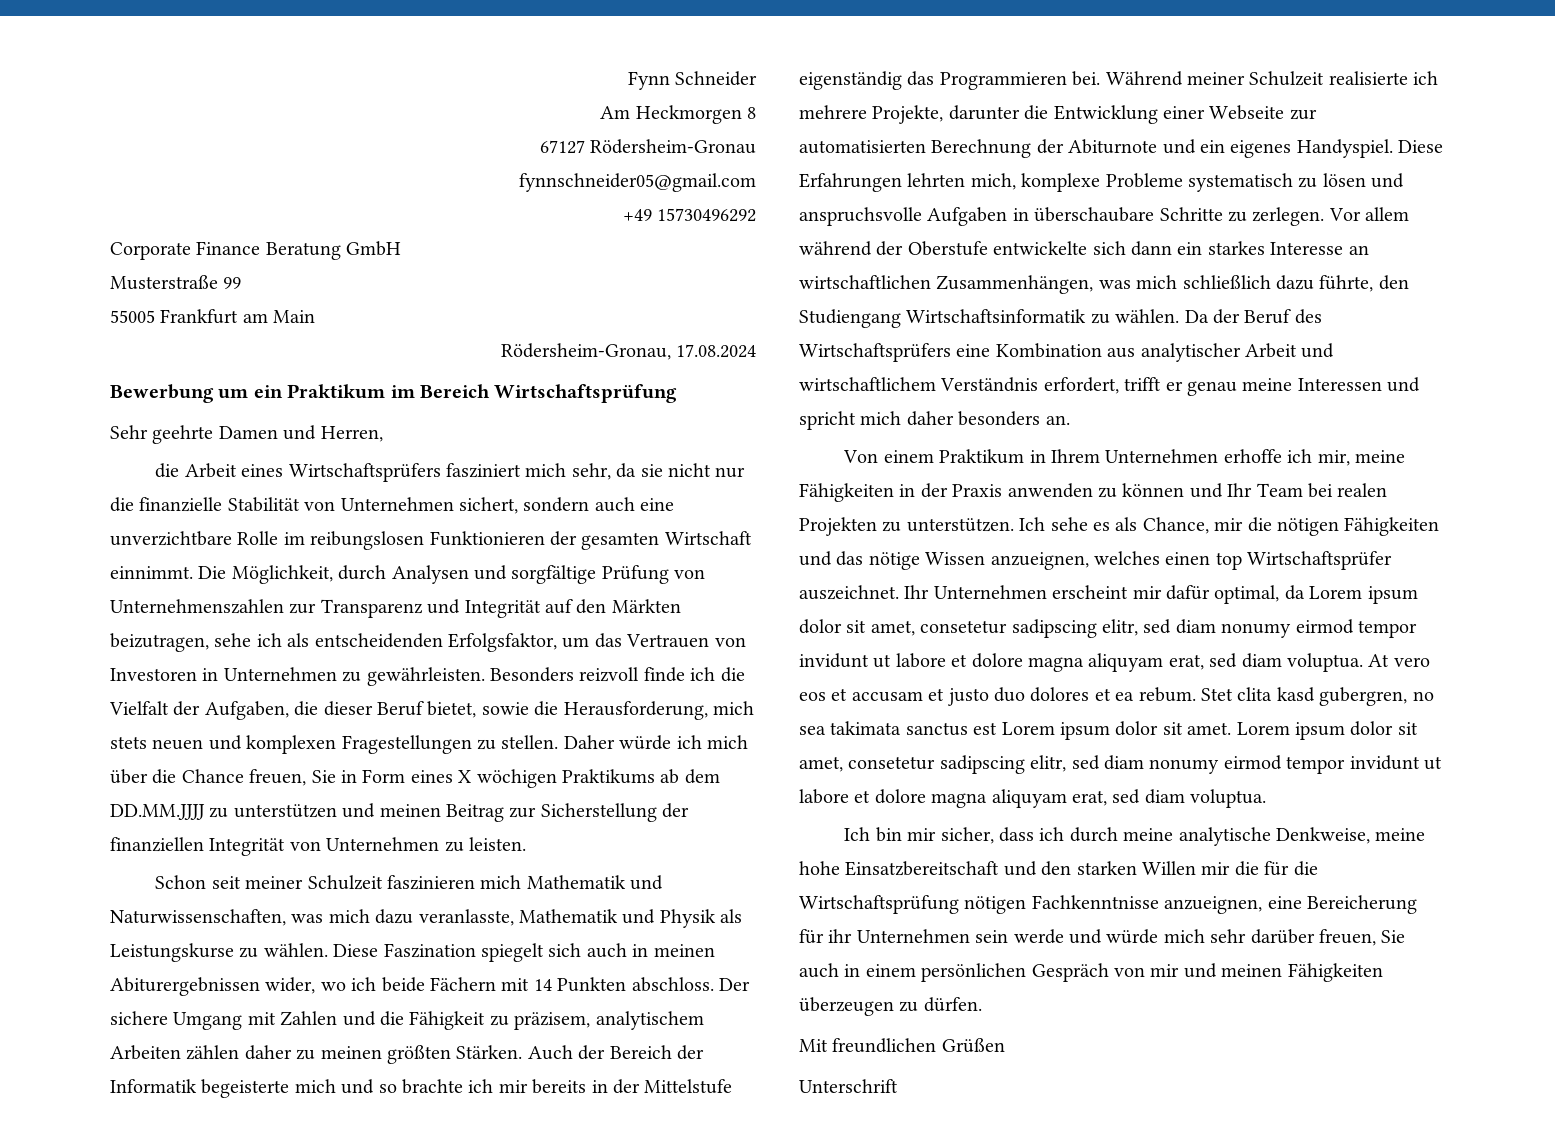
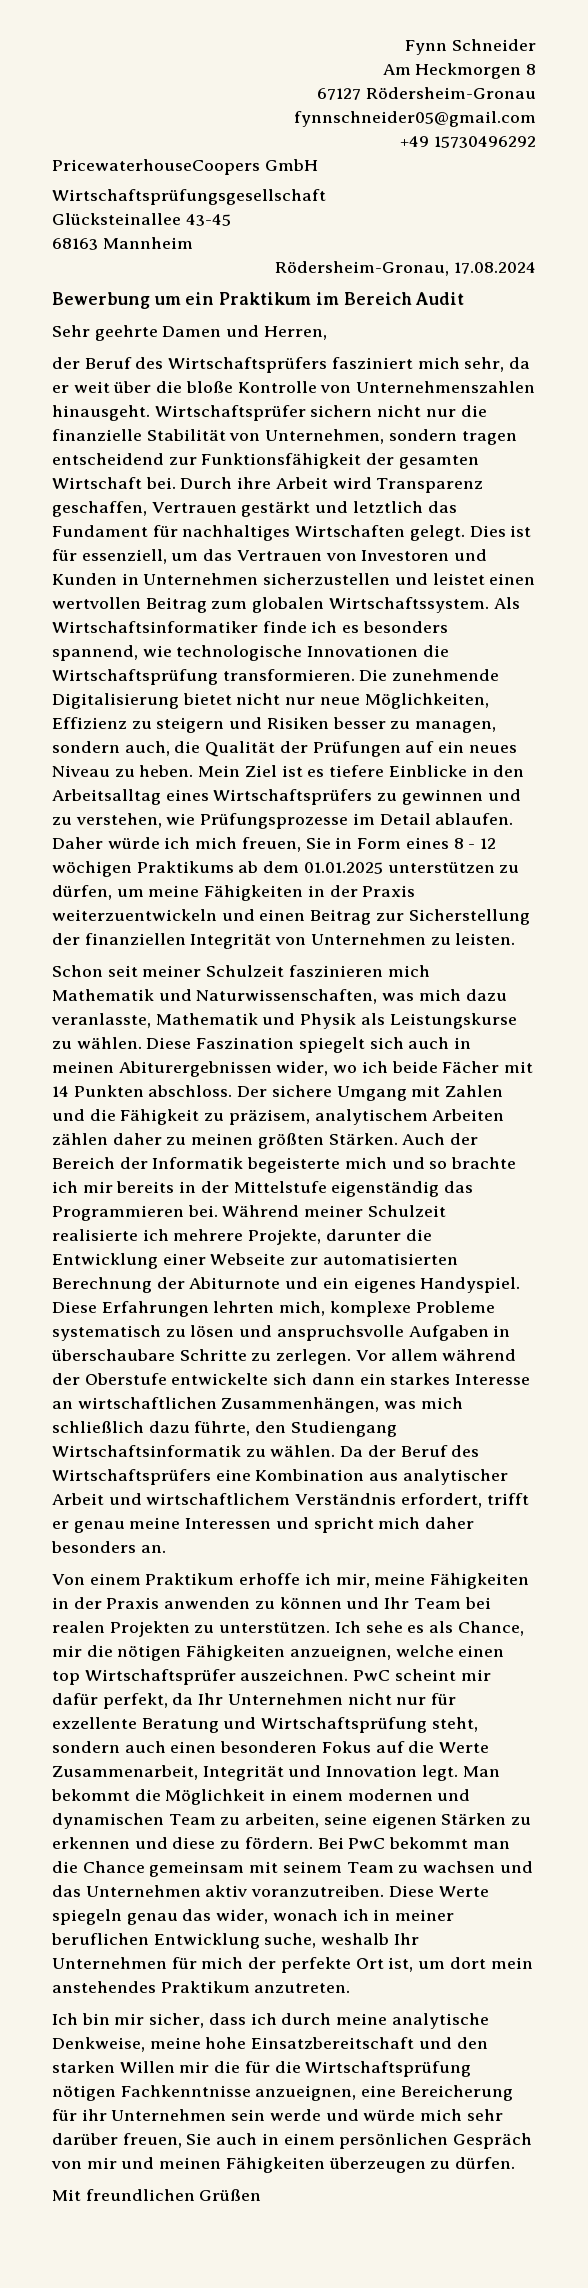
- Corporate Finance Beratung GmbH
- Musterstraße 99
- 55005 Frankfurt am Main
+ PricewaterhouseCoopers GmbH
+ Wirtschaftsprüfungsgesellschaft
+ Glücksteinallee 43-45
+ 68163 Mannheim
- Bewerbung um ein Praktikum im Bereich Wirtschaftsprüfung
+ Bewerbung um ein Praktikum im Bereich Audit
- die Arbeit eines Wirtschaftsprüfers fasziniert mich sehr, da sie nicht nur die finanzielle Stabilität von Unternehmen sichert, sondern auch eine unverzichtbare Rolle im reibungslosen Funktionieren der gesamten Wirtschaft einnimmt. Die Möglichkeit, durch Analysen und sorgfältige Prüfung von Unternehmenszahlen zur Transparenz und Integrität auf den Märkten beizutragen, sehe ich als entscheidenden Erfolgsfaktor, um das Vertrauen von Investoren in Unternehmen zu gewährleisten. Besonders reizvoll finde ich die Vielfalt der Aufgaben, die dieser Beruf bietet, sowie die Herausforderung, mich stets neuen und komplexen Fragestellungen zu stellen.
+ der Beruf des Wirtschaftsprüfers fasziniert mich sehr, da er weit über die bloße Kontrolle von Unternehmenszahlen hinausgeht. Wirtschaftsprüfer sichern nicht nur die finanzielle Stabilität von Unternehmen, sondern tragen entscheidend zur Funktionsfähigkeit der gesamten Wirtschaft bei. Durch ihre Arbeit wird Transparenz geschaffen, Vertrauen gestärkt und letztlich das Fundament für nachhaltiges Wirtschaften gelegt. Dies ist für essenziell, um das Vertrauen von Investoren und Kunden in Unternehmen sicherzustellen und leistet einen wertvollen Beitrag zum globalen Wirtschaftssystem. Als Wirtschaftsinformatiker finde ich es besonders spannend, wie technologische Innovationen die Wirtschaftsprüfung transformieren. Die zunehmende Digitalisierung bietet nicht nur neue Möglichkeiten, Effizienz zu steigern und Risiken besser zu managen, sondern auch, die Qualität der Prüfungen auf ein neues Niveau zu heben. Mein Ziel ist es tiefere Einblicke in den Arbeitsalltag eines Wirtschaftsprüfers zu gewinnen und zu verstehen, wie Prüfungsprozesse im Detail ablaufen.
- Daher würde ich mich über die Chance freuen, Sie in Form eines X wöchigen Praktikums ab dem DD.MM.JJJJ zu unterstützen und meinen Beitrag zur Sicherstellung der finanziellen Integrität von Unternehmen zu leisten.
+ Daher würde ich mich freuen, Sie in Form eines 8 - 12 wöchigen Praktikums ab dem 01.01.2025 unterstützen zu dürfen, um meine Fähigkeiten in der Praxis weiterzuentwickeln und einen Beitrag zur Sicherstellung der finanziellen Integrität von Unternehmen zu leisten.
- Diese Faszination spiegelt sich auch in meinen Abiturergebnissen wider, wo ich beide Fächern mit 14 Punkten abschloss.
+ Diese Faszination spiegelt sich auch in meinen Abiturergebnissen wider, wo ich beide Fächer mit 14 Punkten abschloss.
- Von einem Praktikum in Ihrem Unternehmen erhoffe ich mir, meine Fähigkeiten in der Praxis anwenden zu können und Ihr Team bei realen Projekten zu unterstützen.
+ Von einem Praktikum erhoffe ich mir, meine Fähigkeiten in der Praxis anwenden zu können und Ihr Team bei realen Projekten zu unterstützen.
- Ich sehe es als Chance, mir die nötigen Fähigkeiten und das nötige Wissen anzueignen, welches einen top Wirtschaftsprüfer auszeichnet. Ihr Unternehmen erscheint mir dafür optimal, da Lorem ipsum dolor sit amet, consetetur sadipscing elitr, sed diam nonumy eirmod tempor invidunt ut labore et dolore magna aliquyam erat, sed diam voluptua. At vero eos et accusam et justo duo dolores et ea rebum. Stet clita kasd gubergren, no sea takimata sanctus est Lorem ipsum dolor sit amet. Lorem ipsum dolor sit amet, consetetur sadipscing elitr, sed diam nonumy eirmod tempor invidunt ut labore et dolore magna aliquyam erat, sed diam voluptua.
+ Ich sehe es als Chance, mir die nötigen Fähigkeiten anzueignen, welche einen top Wirtschaftsprüfer auszeichnen. PwC scheint mir dafür perfekt, da Ihr Unternehmen nicht nur für exzellente Beratung und Wirtschaftsprüfung steht, sondern auch einen besonderen Fokus auf die Werte Zusammenarbeit, Integrität und Innovation legt. Man bekommt die Möglichkeit in einem modernen und dynamischen Team zu arbeiten, seine eigenen Stärken zu erkennen und diese zu fördern. Bei PwC bekommt man die Chance gemeinsam mit seinem Team zu wachsen und das Unternehmen aktiv voranzutreiben. Diese Werte spiegeln genau das wider, wonach ich in meiner beruflichen Entwicklung suche, weshalb Ihr Unternehmen für mich der perfekte Ort ist, um dort mein anstehendes Praktikum anzutreten.
- Unterschrift

